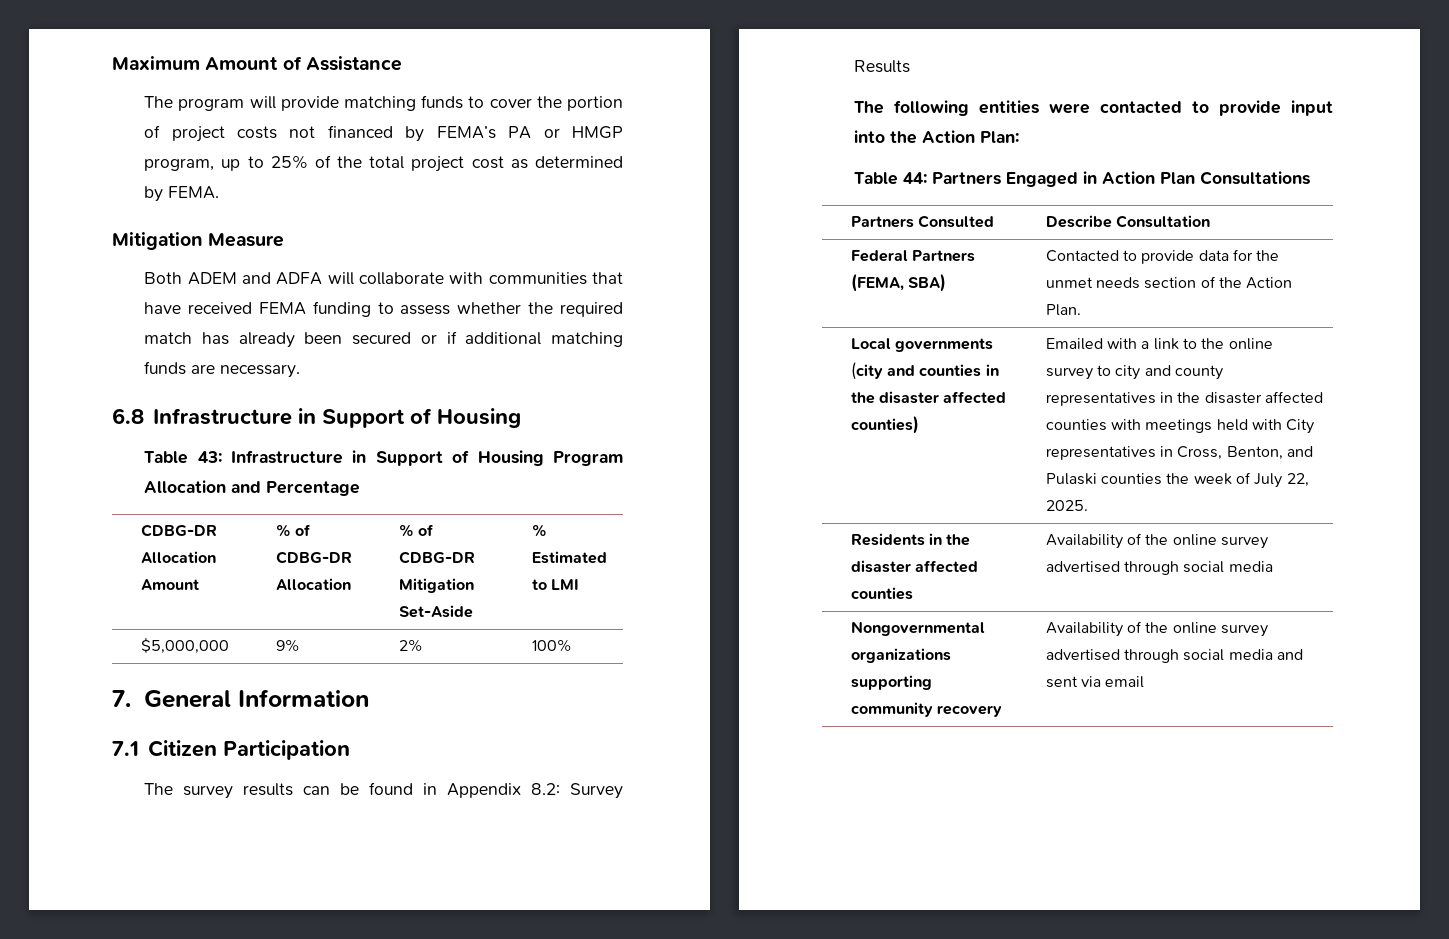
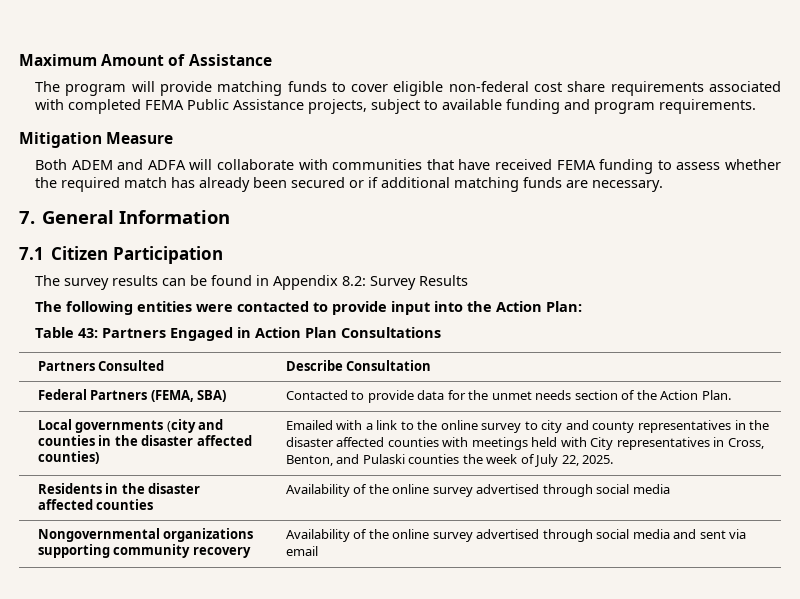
- The program will provide matching funds to cover the portion of project costs not financed by FEMA’s PA or HMGP program, up to 25% of the total project cost as determined by FEMA.
+ The program will provide matching funds to cover eligible non-federal cost share requirements associated with completed FEMA Public Assistance projects, subject to available funding and program requirements.
- 6.8 Infrastructure in Support of Housing
- Table 43: Infrastructure in Support of Housing Program Allocation and Percentage
- CDBG-DR Allocation Amount | % of CDBG-DR Allocation | % of CDBG-DR Mitigation Set-Aside | % Estimated to LMI
- $5,000,000 | 9% | 2% | 100%
- Table 44: Partners Engaged in Action Plan Consultations
+ Table 43: Partners Engaged in Action Plan Consultations

